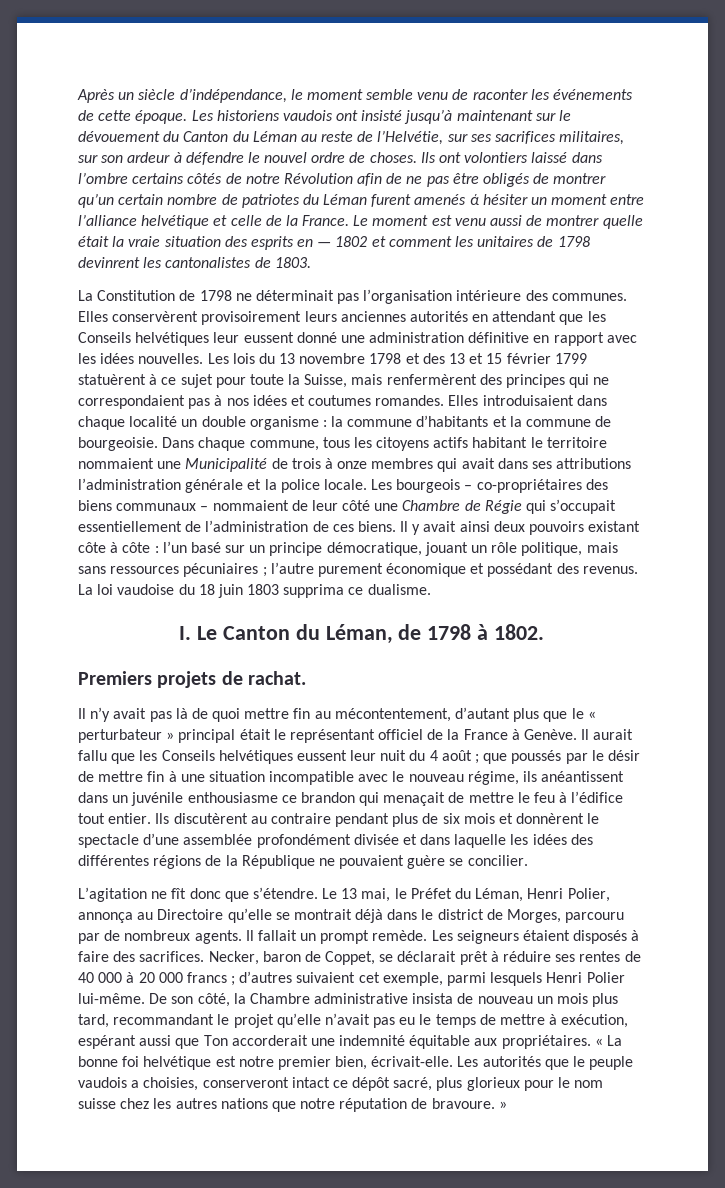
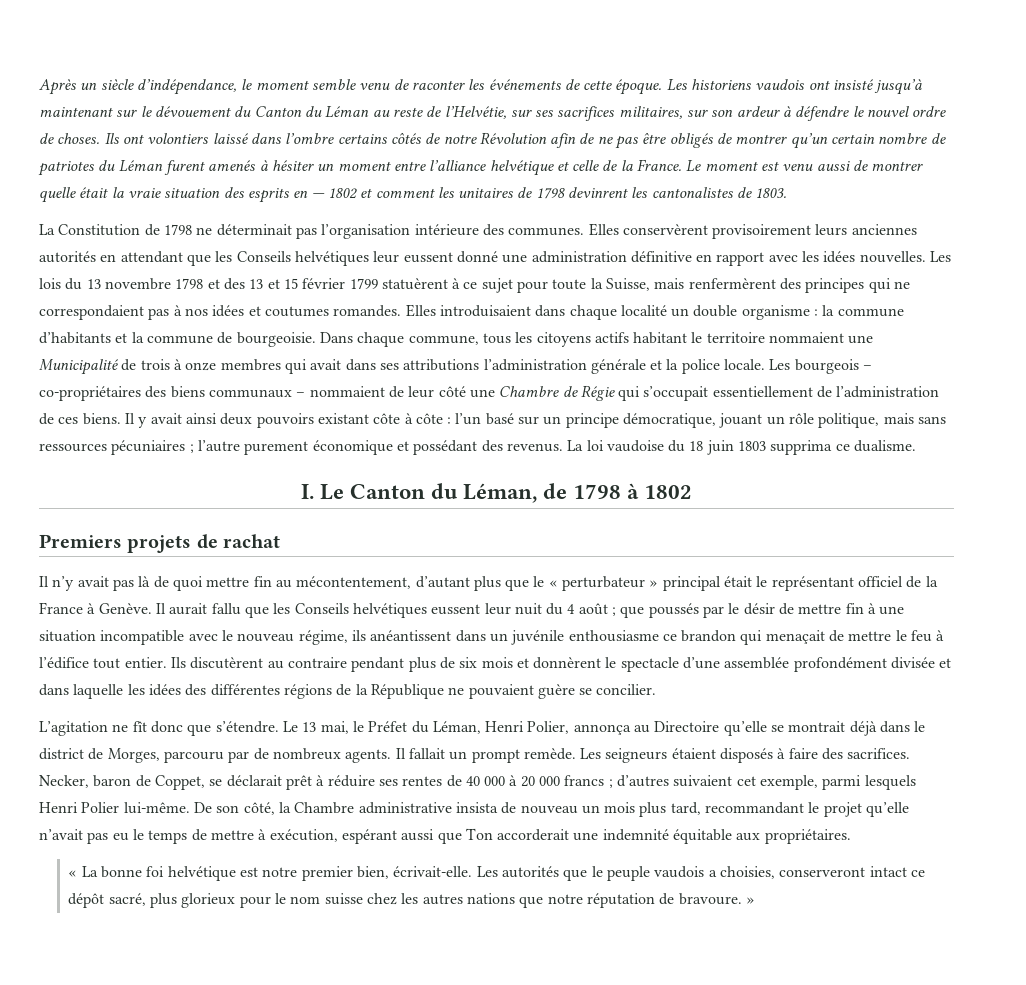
- Ils ont volontiers laissé dans l’ombre certains côtés de notre Révolution afin de ne pas être obligés de montrer qu’un certain nombre de patriotes du Léman furent amenés ά hésiter un moment entre l’alliance helvétique et celle de la France.
+ Ils ont volontiers laissé dans l’ombre certains côtés de notre Révolution afin de ne pas être obligés de montrer qu’un certain nombre de patriotes du Léman furent amenés à hésiter un moment entre l’alliance helvétique et celle de la France.
- I. Le Canton du Léman, de 1798 à 1802.
+ I. Le Canton du Léman, de 1798 à 1802
- Premiers projets de rachat.
+ Premiers projets de rachat
- De son côté, la Chambre administrative insista de nouveau un mois plus tard, recommandant le projet qu’elle n’avait pas eu le temps de mettre à exécution, espérant aussi que Ton accorderait une indemnité équitable aux propriétaires. « La bonne foi helvétique est notre premier bien, écrivait-elle.
+ De son côté, la Chambre administrative insista de nouveau un mois plus tard, recommandant le projet qu’elle n’avait pas eu le temps de mettre à exécution, espérant aussi que Ton accorderait une indemnité équitable aux propriétaires.
+ « La bonne foi helvétique est notre premier bien, écrivait-elle.

